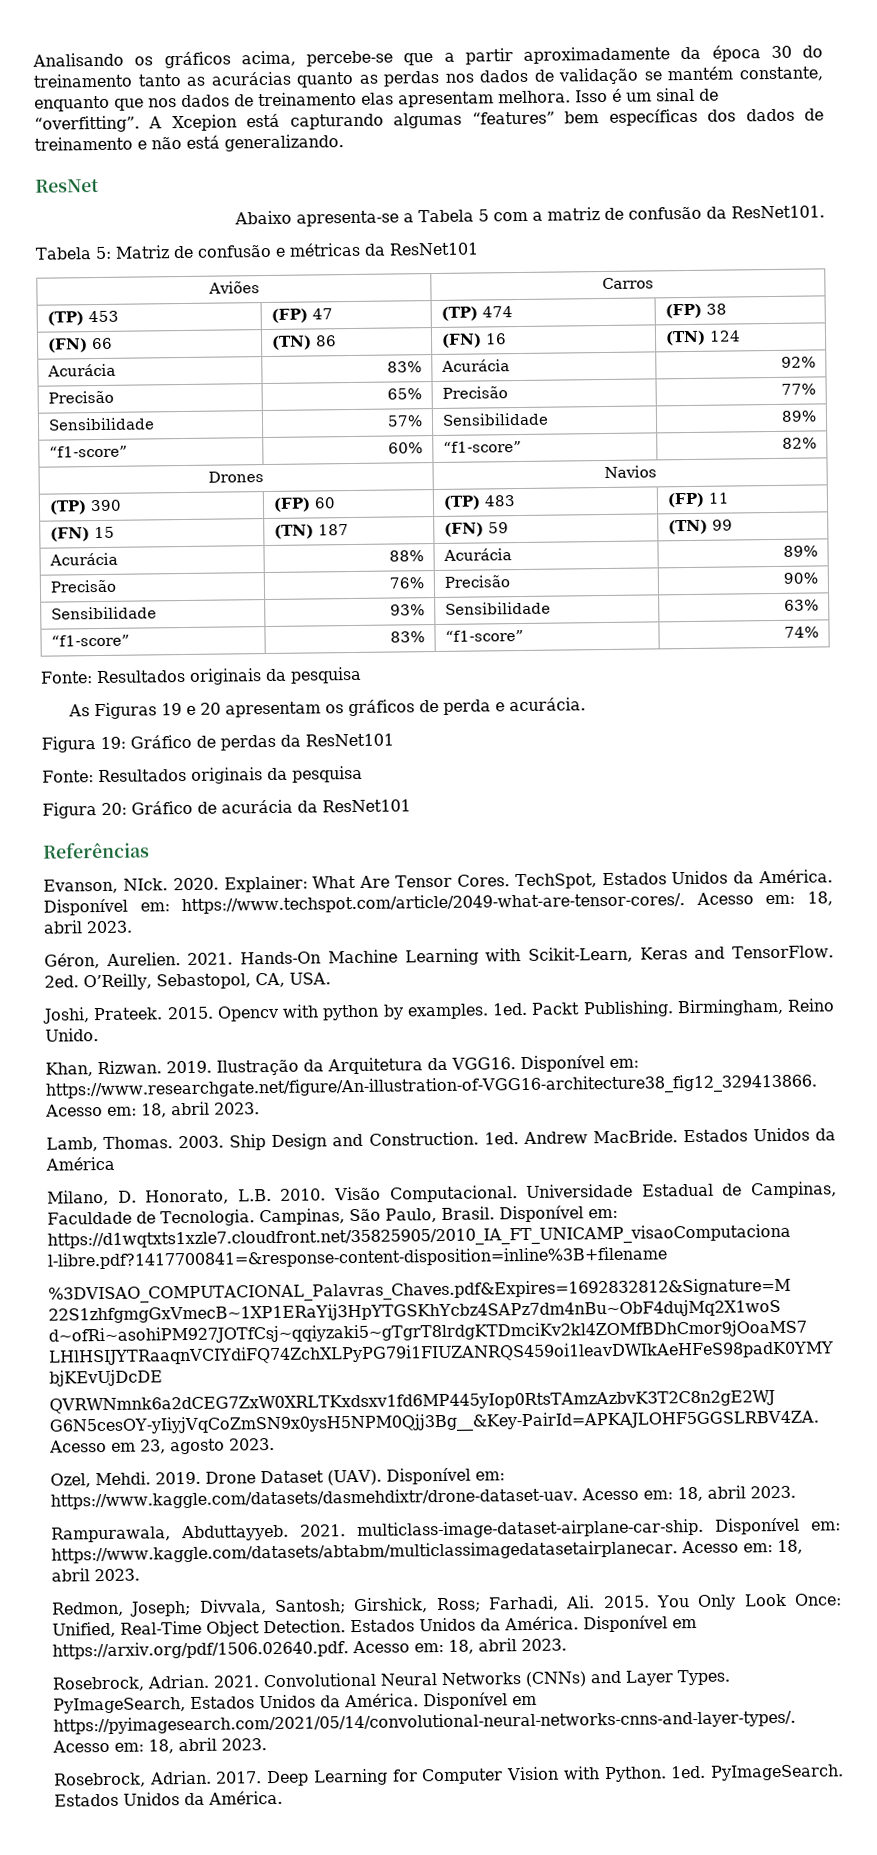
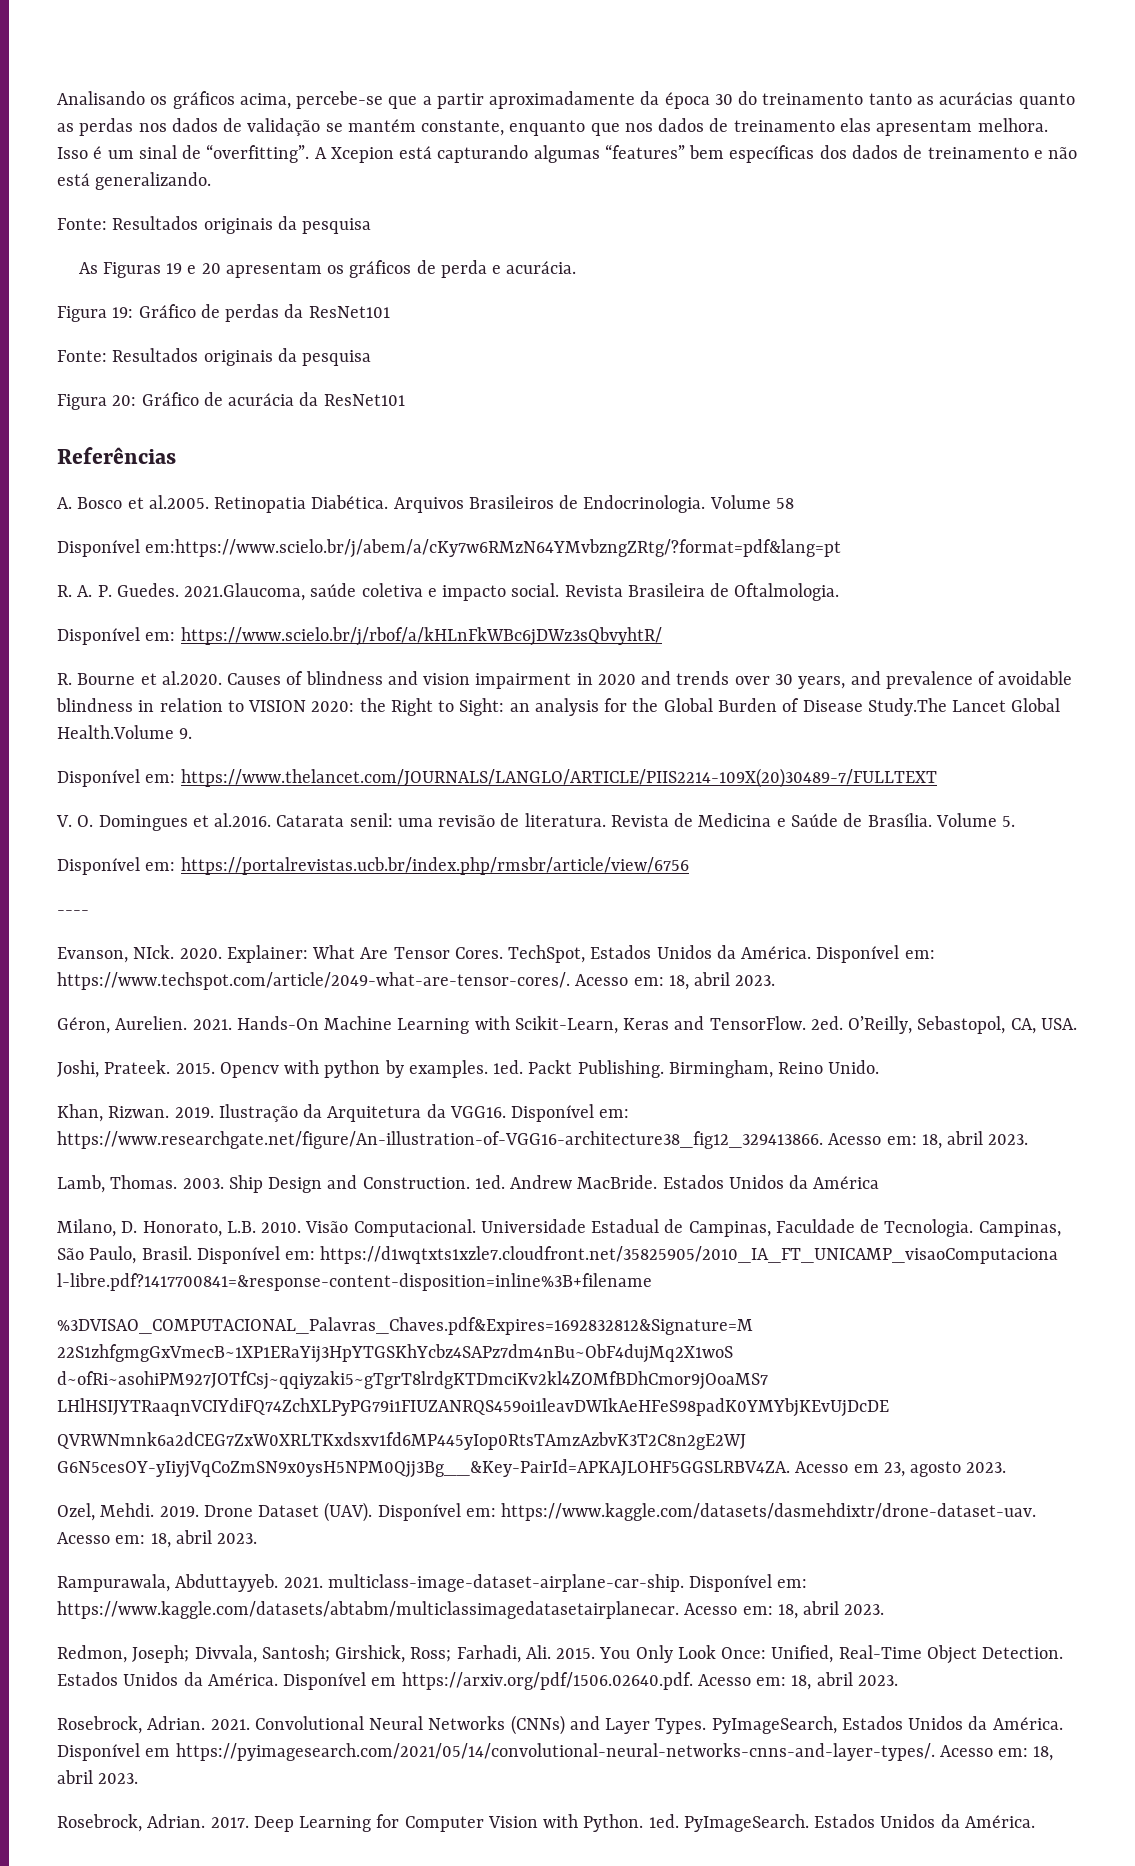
- ResNet
- Abaixo apresenta-se a Tabela 5 com a matriz de confusão da ResNet101.
- Tabela 5: Matriz de confusão e métricas da ResNet101
- Aviões | Carros
- (TP) 453 | (FP) 47 | (TP) 474 | (FP) 38
- (FN) 66 | (TN) 86 | (FN) 16 | (TN) 124
- Acurácia | 83% | Acurácia | 92%
- Precisão | 65% | Precisão | 77%
- Sensibilidade | 57% | Sensibilidade | 89%
- “f1-score” | 60% | “f1-score” | 82%
- Drones | Navios
- (TP) 390 | (FP) 60 | (TP) 483 | (FP) 11
- (FN) 15 | (TN) 187 | (FN) 59 | (TN) 99
- Acurácia | 88% | Acurácia | 89%
- Precisão | 76% | Precisão | 90%
- Sensibilidade | 93% | Sensibilidade | 63%
- “f1-score” | 83% | “f1-score” | 74%
+ A. Bosco et al.2005. Retinopatia Diabética. Arquivos Brasileiros de Endocrinologia. Volume 58
+ Disponível em:https://www.scielo.br/j/abem/a/cKy7w6RMzN64YMvbzngZRtg/?format=pdf&lang=pt
+ R. A. P. Guedes. 2021.Glaucoma, saúde coletiva e impacto social. Revista Brasileira de Oftalmologia.
+ Disponível em: https://www.scielo.br/j/rbof/a/kHLnFkWBc6jDWz3sQbvyhtR/
+ R. Bourne et al.2020. Causes of blindness and vision impairment in 2020 and trends over 30 years, and prevalence of avoidable blindness in relation to VISION 2020: the Right to Sight: an analysis for the Global Burden of Disease Study.The Lancet Global Health.Volume 9.
+ Disponível em: https://www.thelancet.com/JOURNALS/LANGLO/ARTICLE/PIIS2214-109X(20)30489-7/FULLTEXT
+ V. O. Domingues et al.2016. Catarata senil: uma revisão de literatura. Revista de Medicina e Saúde de Brasília. Volume 5.
+ Disponível em: https://portalrevistas.ucb.br/index.php/rmsbr/article/view/6756
+ ----

